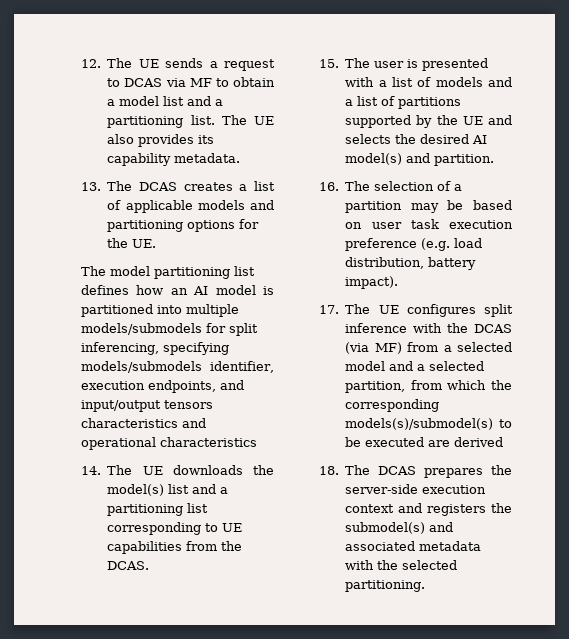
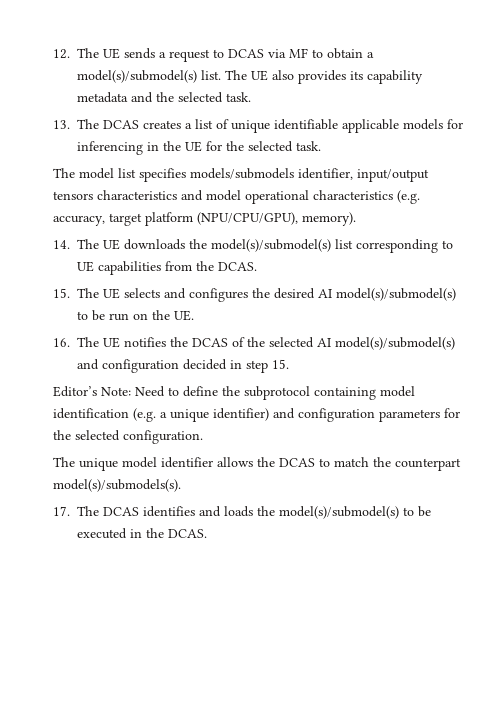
- 12. The UE sends a request to DCAS via MF to obtain a model list and a partitioning list.
+ 12. The UE sends a request to DCAS via MF to obtain a model(s)/submodel(s) list.
- The UE also provides its capability metadata.
+ The UE also provides its capability metadata and the selected task.
- 13. The DCAS creates a list of applicable models and partitioning options for the UE.
- The model partitioning list defines how an AI model is partitioned into multiple models/submodels for split inferencing, specifying models/submodels identifier, execution endpoints, and input/output tensors characteristics and operational characteristics
+ 13. The DCAS creates a list of unique identifiable applicable models for inferencing in the UE for the selected task.
+ The model list specifies models/submodels identifier, input/output tensors characteristics and model operational characteristics (e.g. accuracy, target platform (NPU/CPU/GPU), memory).
- 14. The UE downloads the model(s) list and a partitioning list corresponding to UE capabilities from the DCAS.
+ 14. The UE downloads the model(s)/submodel(s) list corresponding to UE capabilities from the DCAS.
- 15. The user is presented with a list of models and a list of partitions supported by the UE and selects the desired AI model(s) and partition.
- 16. The selection of a partition may be based on user task execution preference (e.g. load distribution, battery impact).
- 17. The UE configures split inference with the DCAS (via MF) from a selected model and a selected partition, from which the corresponding models(s)/submodel(s) to be executed are derived
- 18. The DCAS prepares the server-side execution context and registers the submodel(s) and associated metadata with the selected partitioning.
+ 15. The UE selects and configures the desired AI model(s)/submodel(s) to be run on the UE.
+ 16. The UE notifies the DCAS of the selected AI model(s)/submodel(s) and configuration decided in step 15.
+ Editor’s Note: Need to define the subprotocol containing model identification (e.g. a unique identifier) and configuration parameters for the selected configuration.
+ The unique model identifier allows the DCAS to match the counterpart model(s)/submodels(s).
+ 17. The DCAS identifies and loads the model(s)/submodel(s) to be executed in the DCAS.

